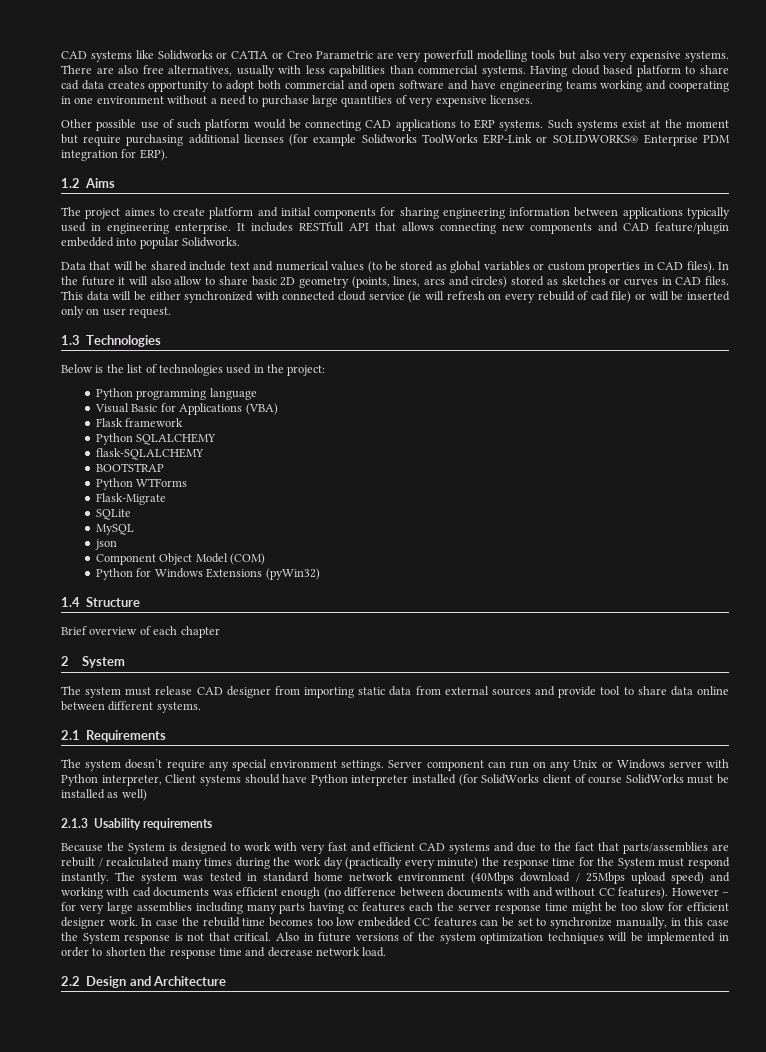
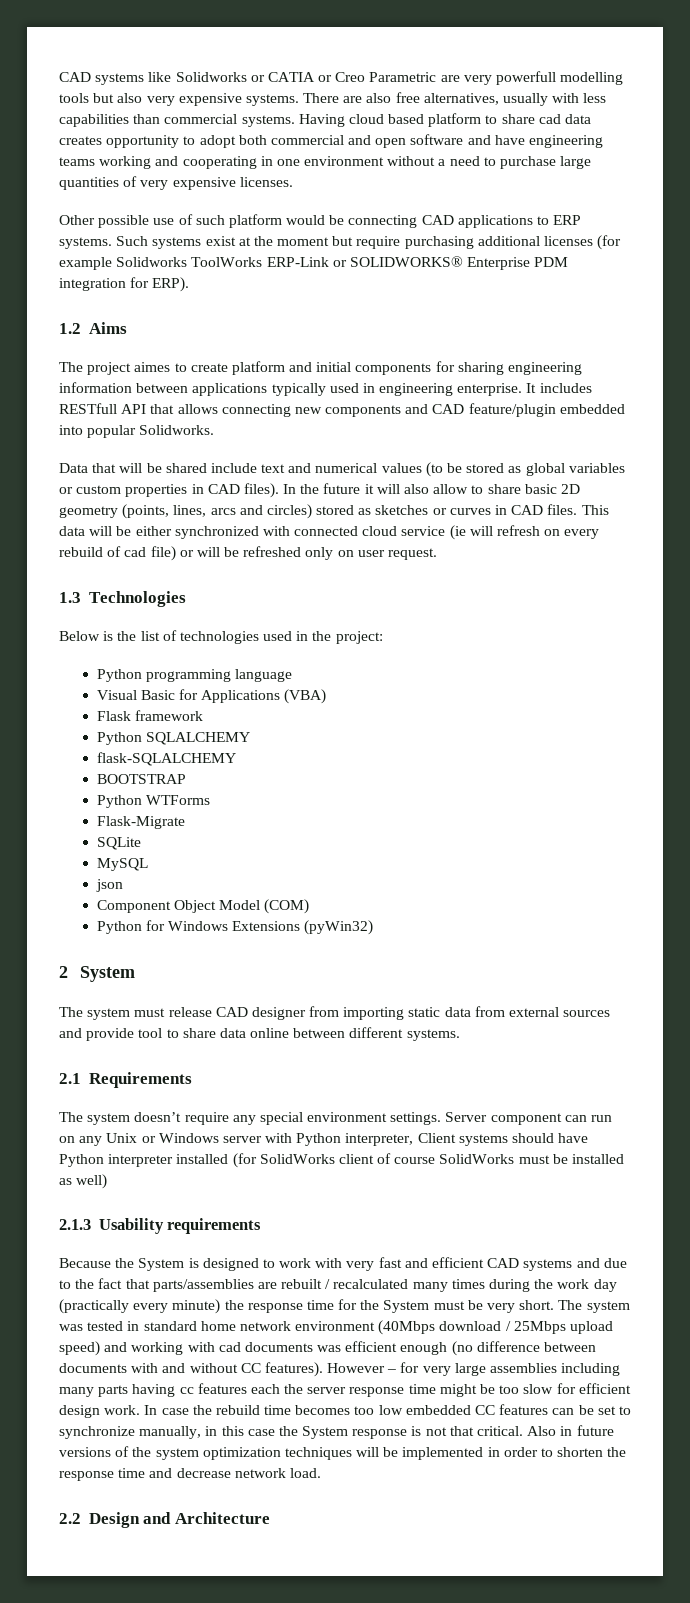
- This data will be either synchronized with connected cloud service (ie will refresh on every rebuild of cad file) or will be inserted only on user request.
+ This data will be either synchronized with connected cloud service (ie will refresh on every rebuild of cad file) or will be refreshed only on user request.
- 1.4 Structure
- Brief overview of each chapter
- Because the System is designed to work with very fast and efficient CAD systems and due to the fact that parts/assemblies are rebuilt / recalculated many times during the work day (practically every minute) the response time for the System must respond instantly.
+ Because the System is designed to work with very fast and efficient CAD systems and due to the fact that parts/assemblies are rebuilt / recalculated many times during the work day (practically every minute) the response time for the System must be very short.
- However – for very large assemblies including many parts having cc features each the server response time might be too slow for efficient designer work.
+ However – for very large assemblies including many parts having cc features each the server response time might be too slow for efficient design work.

